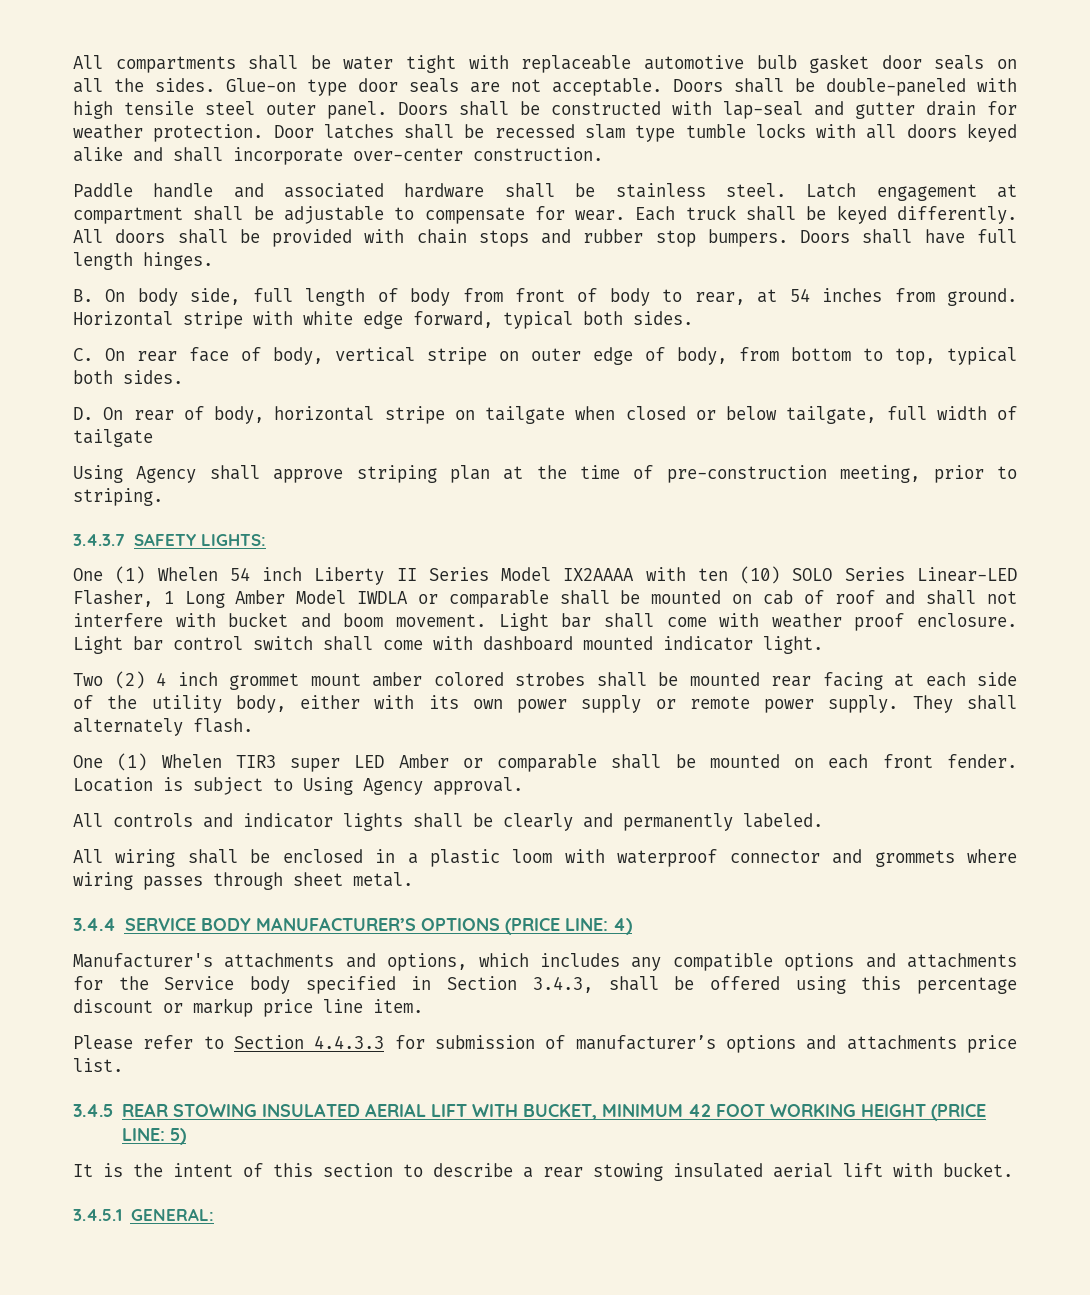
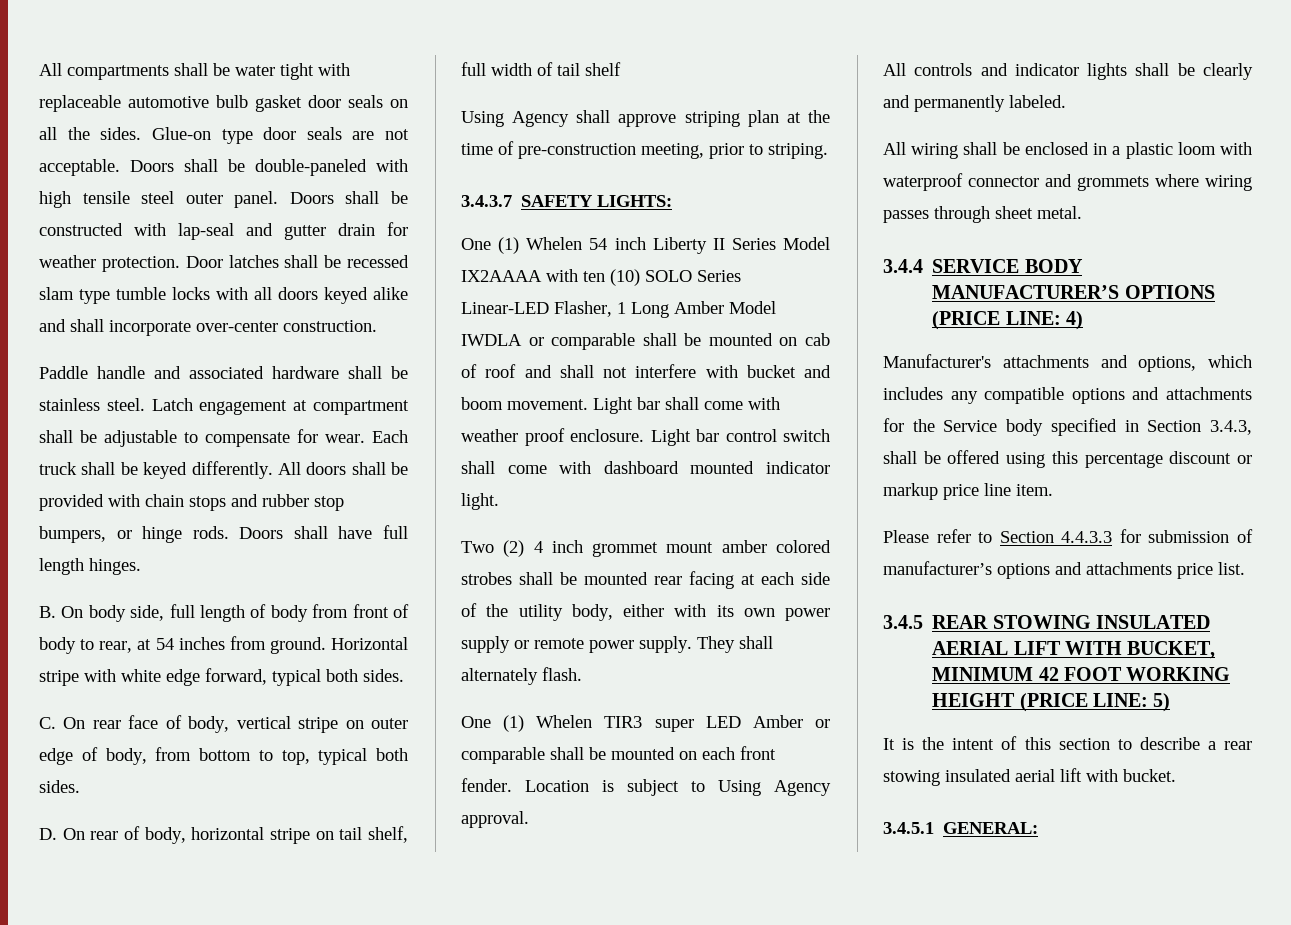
- All doors shall be provided with chain stops and rubber stop bumpers.
+ All doors shall be provided with chain stops and rubber stop bumpers, or hinge rods.
- D. On rear of body, horizontal stripe on tailgate when closed or below tailgate, full width of tailgate
+ D. On rear of body, horizontal stripe on tail shelf, full width of tail shelf

